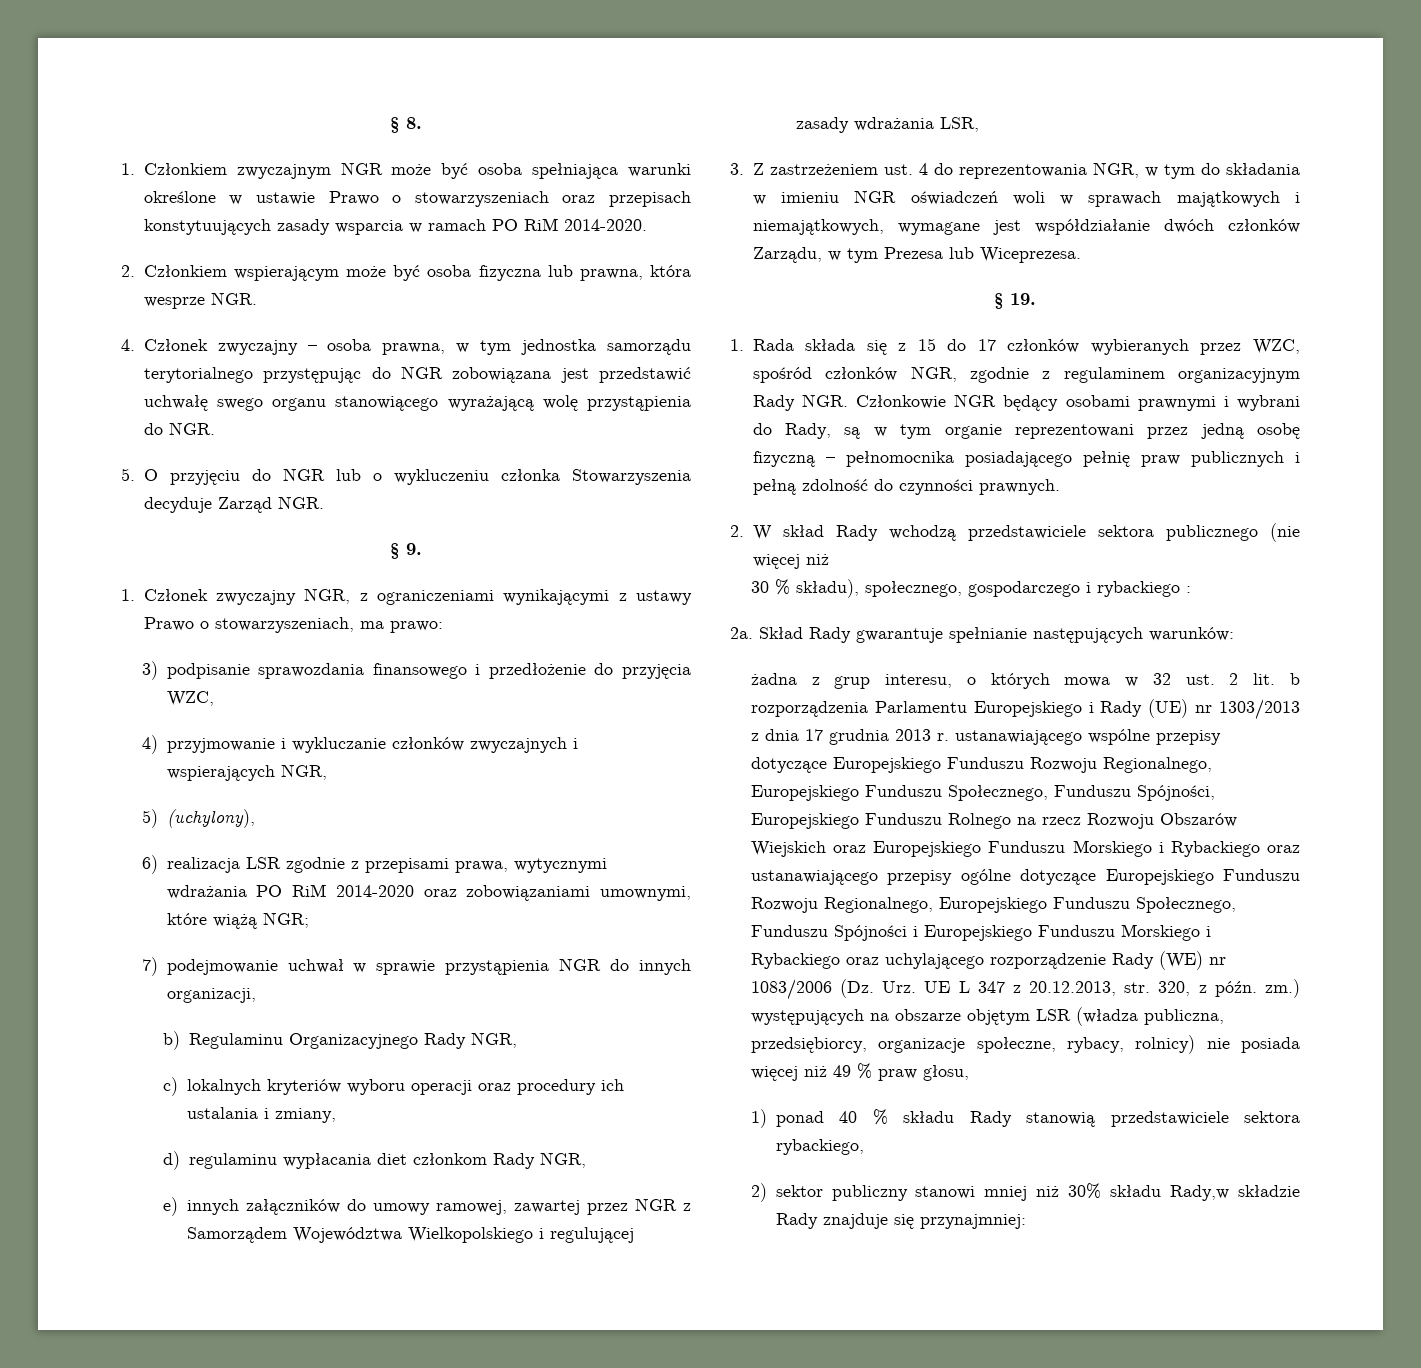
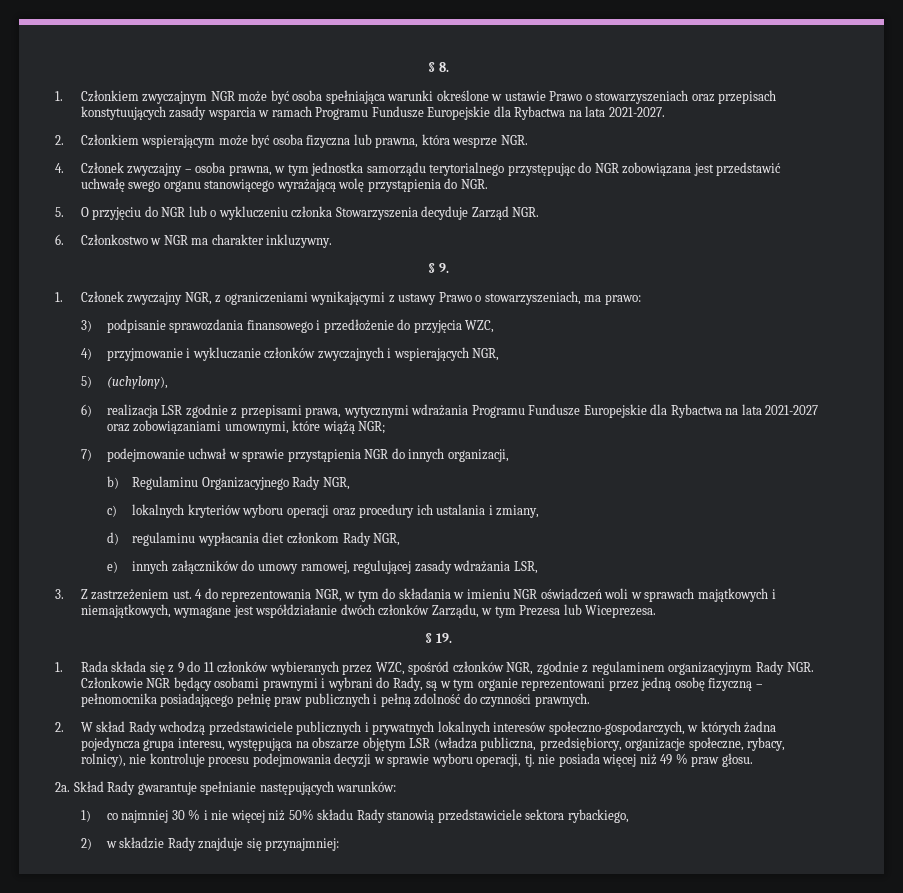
- 1. Członkiem zwyczajnym NGR może być osoba spełniająca warunki określone w ustawie Prawo o stowarzyszeniach oraz przepisach konstytuujących zasady wsparcia w ramach PO RiM 2014-2020.
+ 1. Członkiem zwyczajnym NGR może być osoba spełniająca warunki określone w ustawie Prawo o stowarzyszeniach oraz przepisach konstytuujących zasady wsparcia w ramach Programu Fundusze Europejskie dla Rybactwa na lata 2021-2027.
+ 6. Członkostwo w NGR ma charakter inkluzywny.
- 6) realizacja LSR zgodnie z przepisami prawa, wytycznymi wdrażania PO RiM 2014-2020 oraz zobowiązaniami umownymi, które wiążą NGR;
+ 6) realizacja LSR zgodnie z przepisami prawa, wytycznymi wdrażania Programu Fundusze Europejskie dla Rybactwa na lata 2021-2027 oraz zobowiązaniami umownymi, które wiążą NGR;
- e) innych załączników do umowy ramowej, zawartej przez NGR z Samorządem Województwa Wielkopolskiego i regulującej zasady wdrażania LSR,
+ e) innych załączników do umowy ramowej, regulującej zasady wdrażania LSR,
- 1. Rada składa się z 15 do 17 członków wybieranych przez WZC, spośród członków NGR, zgodnie z regulaminem organizacyjnym Rady NGR. Członkowie NGR będący osobami prawnymi i wybrani do Rady, są w tym organie reprezentowani przez jedną osobę fizyczną – pełnomocnika posiadającego pełnię praw publicznych i pełną zdolność do czynności prawnych.
+ 1. Rada składa się z 9 do 11 członków wybieranych przez WZC, spośród członków NGR, zgodnie z regulaminem organizacyjnym Rady NGR. Członkowie NGR będący osobami prawnymi i wybrani do Rady, są w tym organie reprezentowani przez jedną osobę fizyczną – pełnomocnika posiadającego pełnię praw publicznych i pełną zdolność do czynności prawnych.
- 2. W skład Rady wchodzą przedstawiciele sektora publicznego (nie więcej niż
- 30 % składu), społecznego, gospodarczego i rybackiego :
+ 2. W skład Rady wchodzą przedstawiciele publicznych i prywatnych lokalnych interesów społeczno-gospodarczych, w których żadna pojedyncza grupa interesu, występująca na obszarze objętym LSR (władza publiczna, przedsiębiorcy, organizacje społeczne, rybacy, rolnicy), nie kontroluje procesu podejmowania decyzji w sprawie wyboru operacji, tj. nie posiada więcej niż 49 % praw głosu.
  2a. Skład Rady gwarantuje spełnianie następujących warunków:
- żadna z grup interesu, o których mowa w 32 ust. 2 lit. b rozporządzenia Parlamentu Europejskiego i Rady (UE) nr 1303/2013 z dnia 17 grudnia 2013 r. ustanawiającego wspólne przepisy dotyczące Europejskiego Funduszu Rozwoju Regionalnego, Europejskiego Funduszu Społecznego, Funduszu Spójności, Europejskiego Funduszu Rolnego na rzecz Rozwoju Obszarów Wiejskich oraz Europejskiego Funduszu Morskiego i Rybackiego oraz ustanawiającego przepisy ogólne dotyczące Europejskiego Funduszu Rozwoju Regionalnego, Europejskiego Funduszu Społecznego, Funduszu Spójności i Europejskiego Funduszu Morskiego i Rybackiego oraz uchylającego rozporządzenie Rady (WE) nr 1083/2006 (Dz. Urz. UE L 347 z 20.12.2013, str. 320, z późn. zm.) występujących na obszarze objętym LSR (władza publiczna, przedsiębiorcy, organizacje społeczne, rybacy, rolnicy) nie posiada więcej niż 49 % praw głosu,
- 1) ponad 40 % składu Rady stanowią przedstawiciele sektora rybackiego,
+ 1) co najmniej 30 % i nie więcej niż 50% składu Rady stanowią przedstawiciele sektora rybackiego,
- 2) sektor publiczny stanowi mniej niż 30% składu Rady,w składzie Rady znajduje się przynajmniej:
+ 2) w składzie Rady znajduje się przynajmniej:

